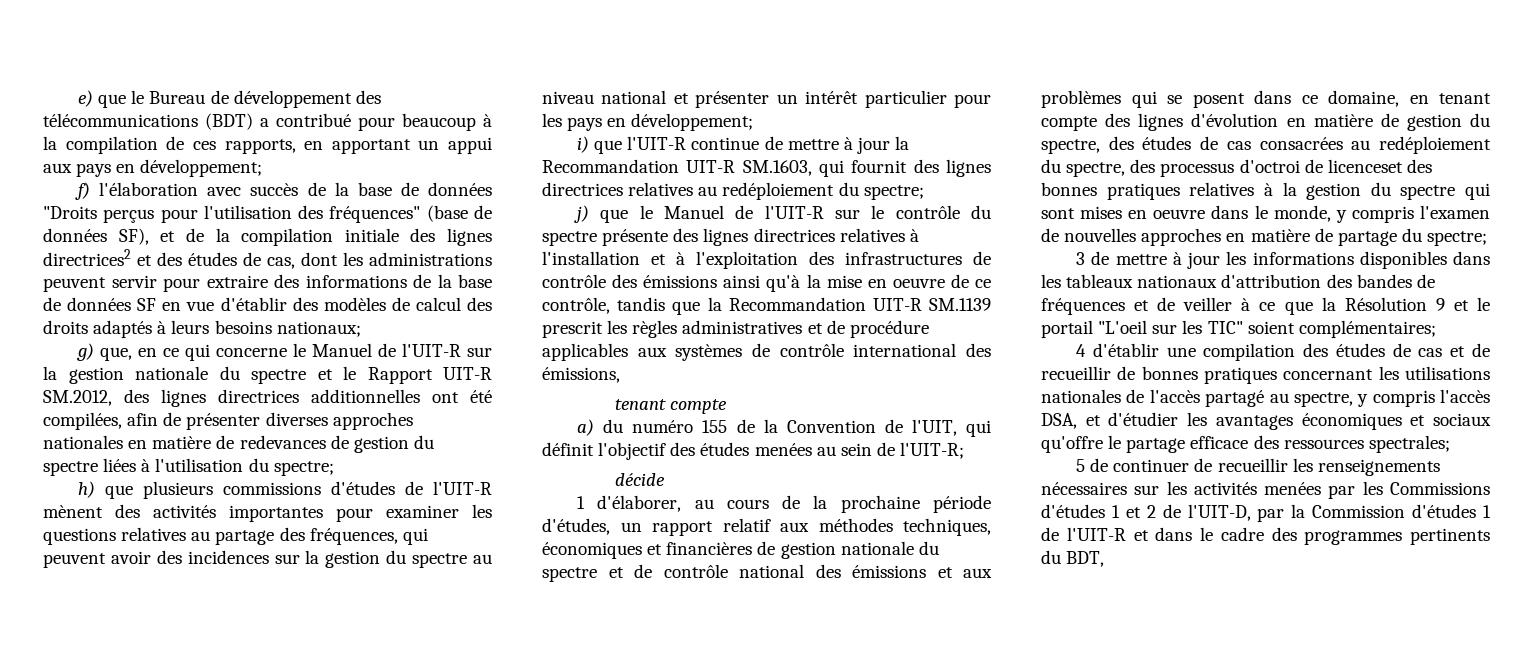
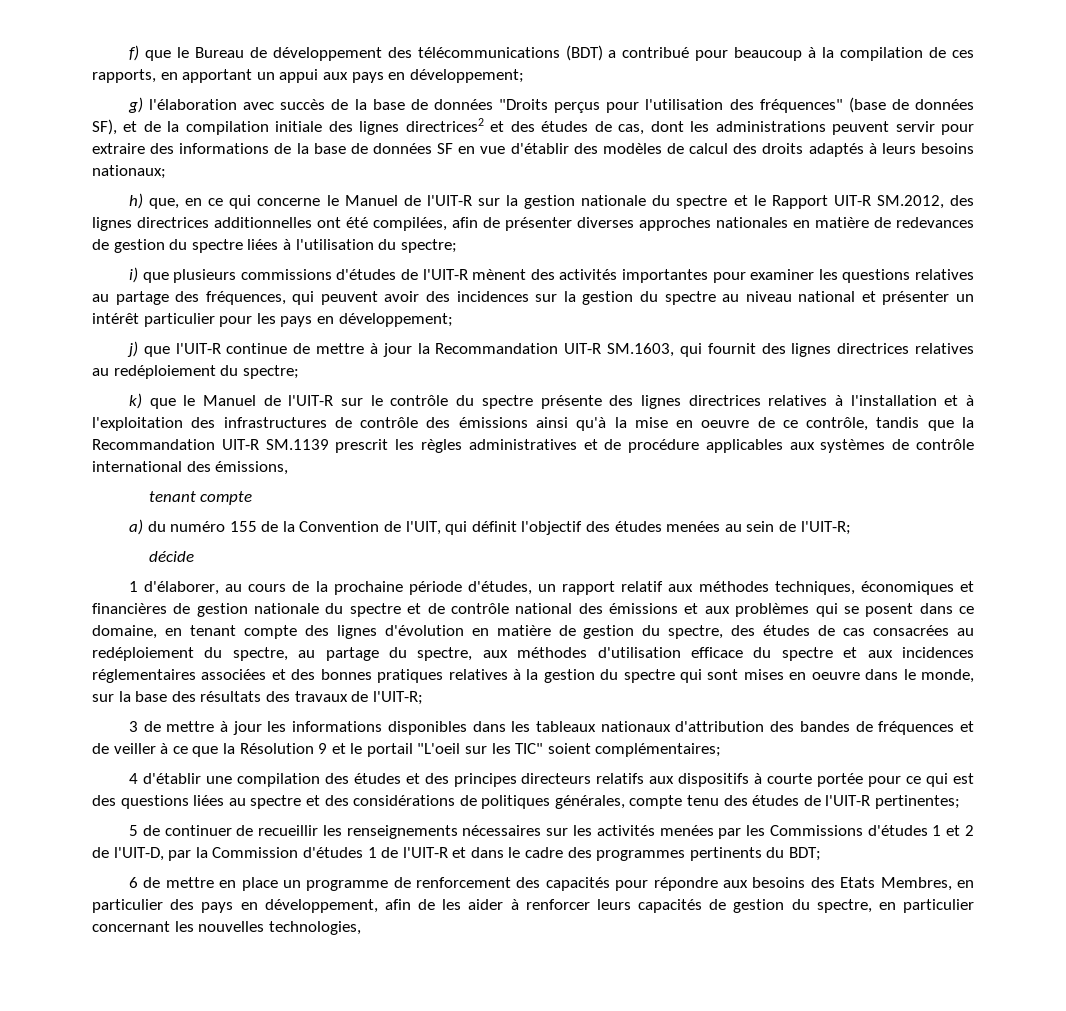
- e) que le Bureau de développement des télécommunications (BDT) a contribué pour beaucoup à la compilation de ces rapports, en apportant un appui aux pays en développement;
+ f) que le Bureau de développement des télécommunications (BDT) a contribué pour beaucoup à la compilation de ces rapports, en apportant un appui aux pays en développement;
- f) l'élaboration avec succès de la base de données "Droits perçus pour l'utilisation des fréquences" (base de données SF), et de la compilation initiale des lignes directrices2 et des études de cas, dont les administrations peuvent servir pour extraire des informations de la base de données SF en vue d'établir des modèles de calcul des droits adaptés à leurs besoins nationaux;
+ g) l'élaboration avec succès de la base de données "Droits perçus pour l'utilisation des fréquences" (base de données SF), et de la compilation initiale des lignes directrices2 et des études de cas, dont les administrations peuvent servir pour extraire des informations de la base de données SF en vue d'établir des modèles de calcul des droits adaptés à leurs besoins nationaux;
- g) que, en ce qui concerne le Manuel de l'UIT-R sur la gestion nationale du spectre et le Rapport UIT-R SM.2012, des lignes directrices additionnelles ont été compilées, afin de présenter diverses approches nationales en matière de redevances de gestion du spectre liées à l'utilisation du spectre;
+ h) que, en ce qui concerne le Manuel de l'UIT-R sur la gestion nationale du spectre et le Rapport UIT-R SM.2012, des lignes directrices additionnelles ont été compilées, afin de présenter diverses approches nationales en matière de redevances de gestion du spectre liées à l'utilisation du spectre;
- h) que plusieurs commissions d'études de l'UIT-R mènent des activités importantes pour examiner les questions relatives au partage des fréquences, qui peuvent avoir des incidences sur la gestion du spectre au niveau national et présenter un intérêt particulier pour les pays en développement;
+ i) que plusieurs commissions d'études de l'UIT-R mènent des activités importantes pour examiner les questions relatives au partage des fréquences, qui peuvent avoir des incidences sur la gestion du spectre au niveau national et présenter un intérêt particulier pour les pays en développement;
- i) que l'UIT-R continue de mettre à jour la Recommandation UIT-R SM.1603, qui fournit des lignes directrices relatives au redéploiement du spectre;
+ j) que l'UIT-R continue de mettre à jour la Recommandation UIT-R SM.1603, qui fournit des lignes directrices relatives au redéploiement du spectre;
- j) que le Manuel de l'UIT-R sur le contrôle du spectre présente des lignes directrices relatives à l'installation et à l'exploitation des infrastructures de contrôle des émissions ainsi qu'à la mise en oeuvre de ce contrôle, tandis que la Recommandation UIT-R SM.1139 prescrit les règles administratives et de procédure applicables aux systèmes de contrôle international des émissions,
+ k) que le Manuel de l'UIT-R sur le contrôle du spectre présente des lignes directrices relatives à l'installation et à l'exploitation des infrastructures de contrôle des émissions ainsi qu'à la mise en oeuvre de ce contrôle, tandis que la Recommandation UIT-R SM.1139 prescrit les règles administratives et de procédure applicables aux systèmes de contrôle international des émissions,
- 1 d'élaborer, au cours de la prochaine période d'études, un rapport relatif aux méthodes techniques, économiques et financières de gestion nationale du spectre et de contrôle national des émissions et aux problèmes qui se posent dans ce domaine, en tenant compte des lignes d'évolution en matière de gestion du spectre, des études de cas consacrées au redéploiement du spectre, des processus d'octroi de licenceset des bonnes pratiques relatives à la gestion du spectre qui sont mises en oeuvre dans le monde, y compris l'examen de nouvelles approches en matière de partage du spectre;
+ 1 d'élaborer, au cours de la prochaine période d'études, un rapport relatif aux méthodes techniques, économiques et financières de gestion nationale du spectre et de contrôle national des émissions et aux problèmes qui se posent dans ce domaine, en tenant compte des lignes d'évolution en matière de gestion du spectre, des études de cas consacrées au redéploiement du spectre, au partage du spectre, aux méthodes d'utilisation efficace du spectre et aux incidences réglementaires associées et des bonnes pratiques relatives à la gestion du spectre qui sont mises en oeuvre dans le monde, sur la base des résultats des travaux de l'UIT-R;
- 4 d'établir une compilation des études de cas et de recueillir de bonnes pratiques concernant les utilisations nationales de l'accès partagé au spectre, y compris l'accès DSA, et d'étudier les avantages économiques et sociaux qu'offre le partage efficace des ressources spectrales;
+ 4 d'établir une compilation des études et des principes directeurs relatifs aux dispositifs à courte portée pour ce qui est des questions liées au spectre et des considérations de politiques générales, compte tenu des études de l'UIT-R pertinentes;
- 5 de continuer de recueillir les renseignements nécessaires sur les activités menées par les Commissions d'études 1 et 2 de l'UIT-D, par la Commission d'études 1 de l'UIT-R et dans le cadre des programmes pertinents du BDT,
+ 5 de continuer de recueillir les renseignements nécessaires sur les activités menées par les Commissions d'études 1 et 2 de l'UIT-D, par la Commission d'études 1 de l'UIT-R et dans le cadre des programmes pertinents du BDT;
+ 6 de mettre en place un programme de renforcement des capacités pour répondre aux besoins des Etats Membres, en particulier des pays en développement, afin de les aider à renforcer leurs capacités de gestion du spectre, en particulier concernant les nouvelles technologies,

